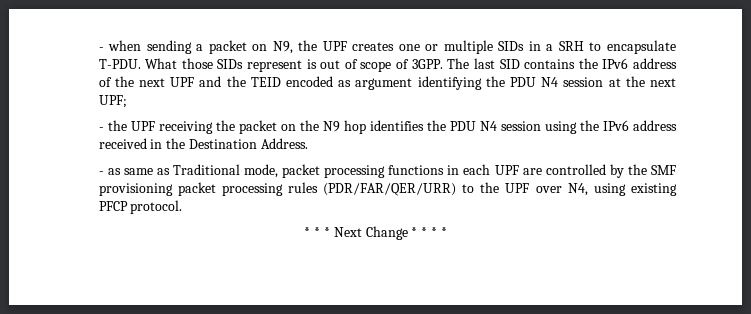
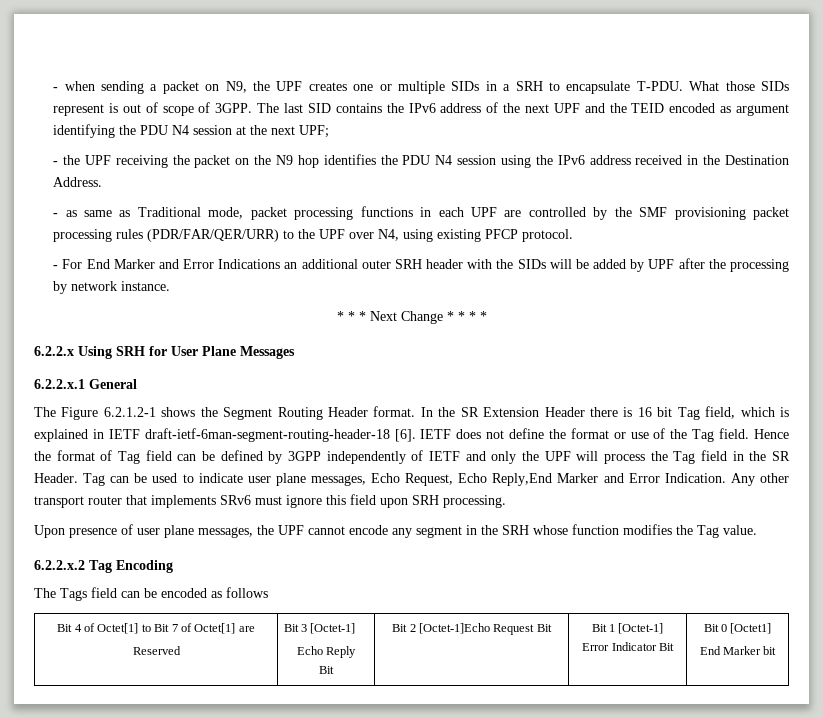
+ - For End Marker and Error Indications an additional outer SRH header with the SIDs will be added by UPF after the processing by network instance.
+ 6.2.2.x Using SRH for User Plane Messages
+ 6.2.2.x.1 General
+ The Figure 6.2.1.2-1 shows the Segment Routing Header format. In the SR Extension Header there is 16 bit Tag field, which is explained in IETF draft-ietf-6man-segment-routing-header-18 [6]. IETF does not define the format or use of the Tag field. Hence the format of Tag field can be defined by 3GPP independently of IETF and only the UPF will process the Tag field in the SR Header. Tag can be used to indicate user plane messages, Echo Request, Echo Reply,End Marker and Error Indication. Any other transport router that implements SRv6 must ignore this field upon SRH processing.
+ Upon presence of user plane messages, the UPF cannot encode any segment in the SRH whose function modifies the Tag value.
+ 6.2.2.x.2 Tag Encoding
+ The Tags field can be encoded as follows
+ Bit 4 of Octet[1] to Bit 7 of Octet[1] are
+ Reserved | Bit 3 [Octet-1]
+ Echo Reply
+ Bit | Bit 2 [Octet-1]Echo Request Bit | Bit 1 [Octet-1]
+ Error Indicator Bit | Bit 0 [Octet1]
+ End Marker bit

